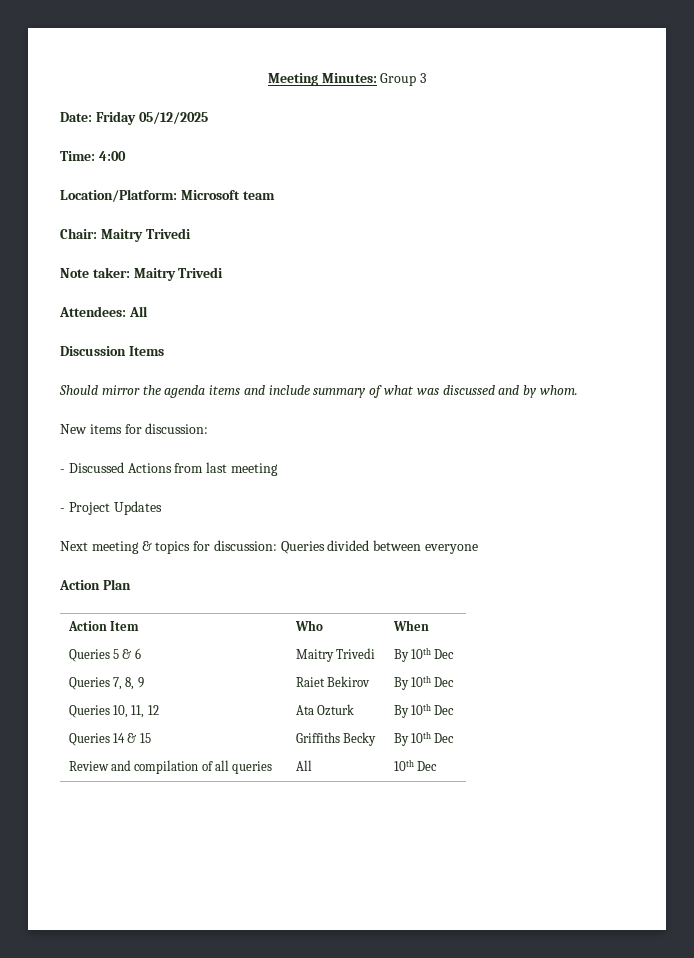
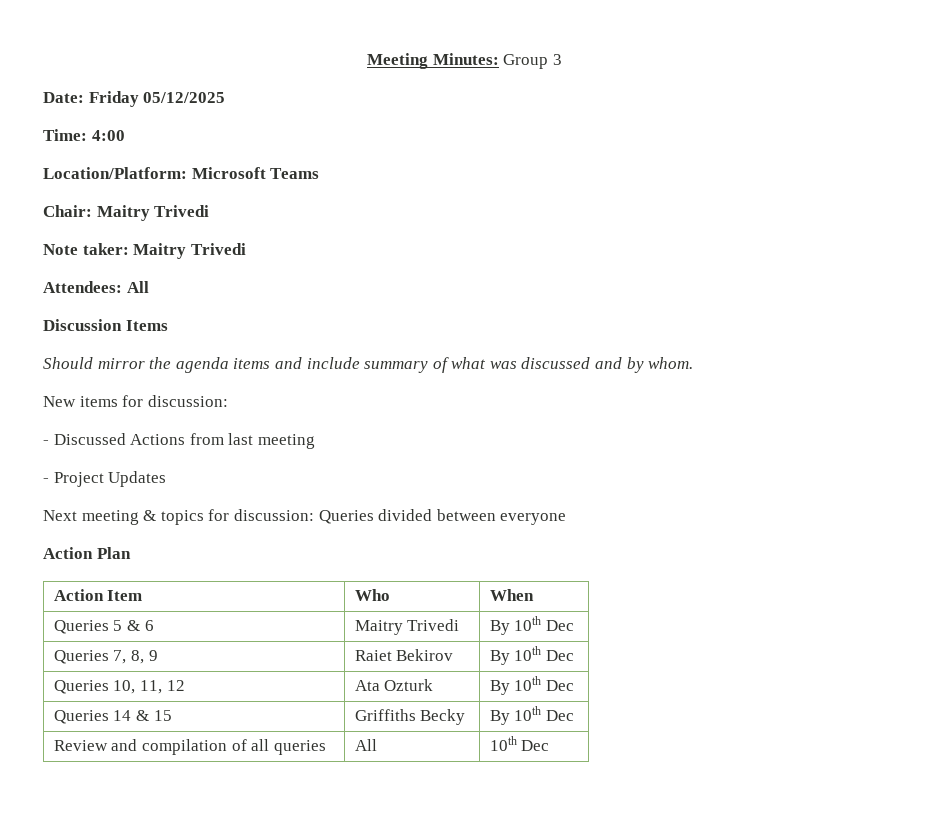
- Location/Platform: Microsoft team
+ Location/Platform: Microsoft Teams

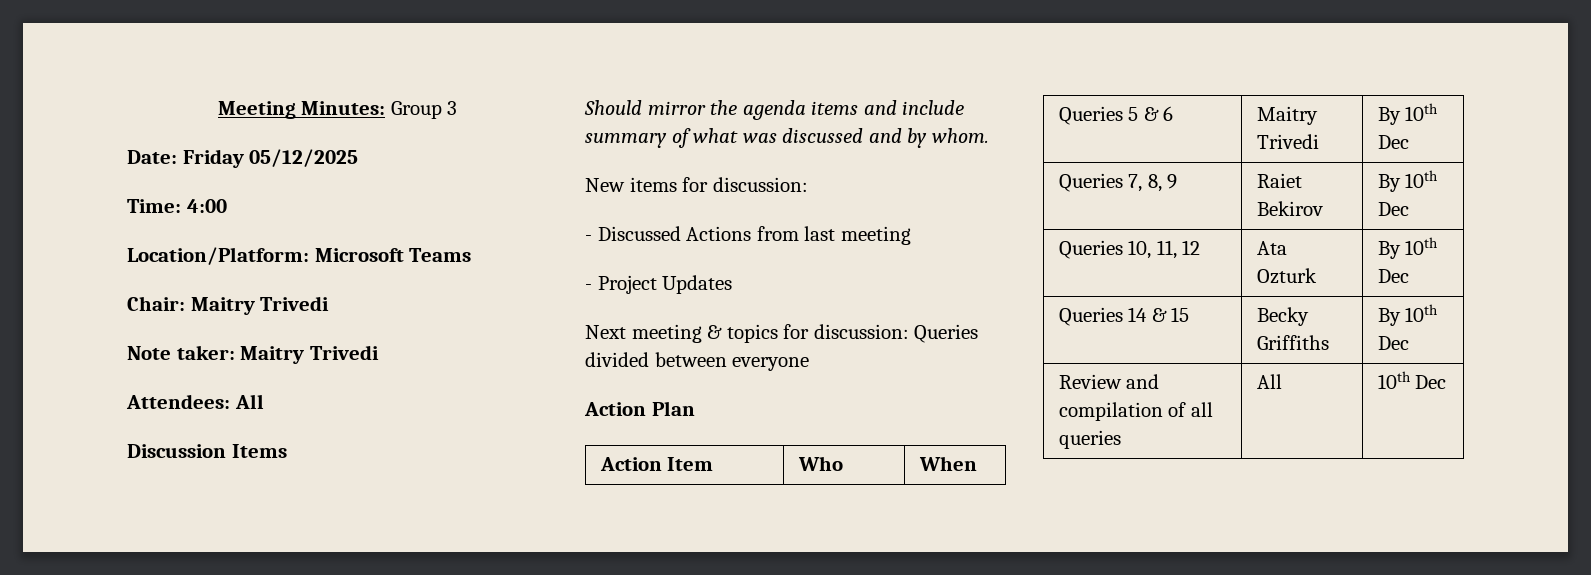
- Queries 14 & 15 | Griffiths Becky | By 10th Dec
+ Queries 14 & 15 | Becky Griffiths | By 10th Dec

